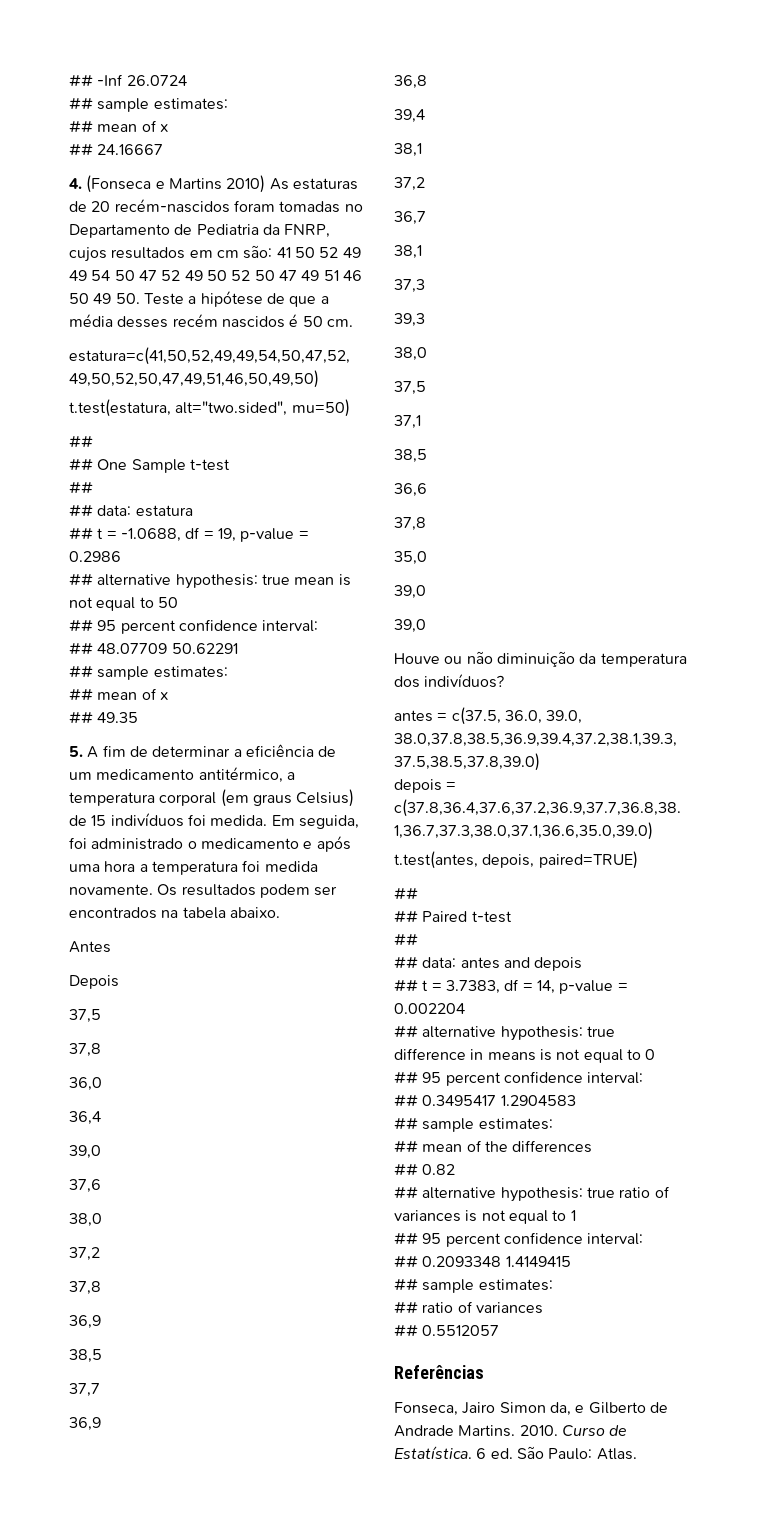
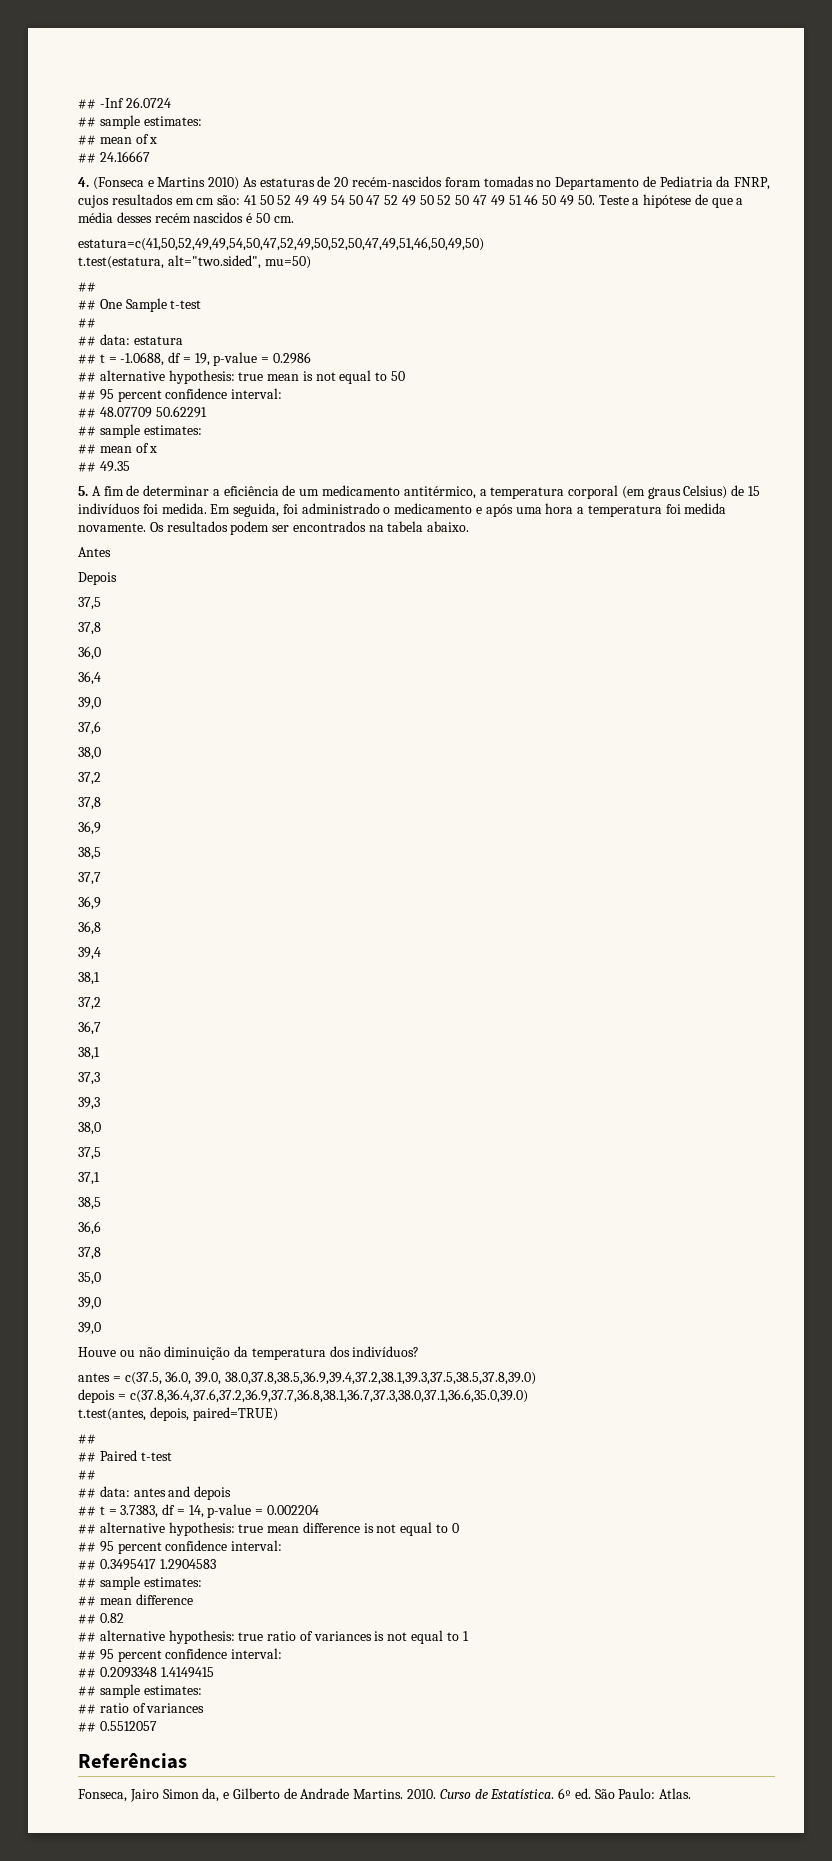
- ## alternative hypothesis: true difference in means is not equal to 0
+ ## alternative hypothesis: true mean difference is not equal to 0
- ## mean of the differences
+ ## mean difference
- 6 ed. São Paulo: Atlas.
+ 6º ed. São Paulo: Atlas.

